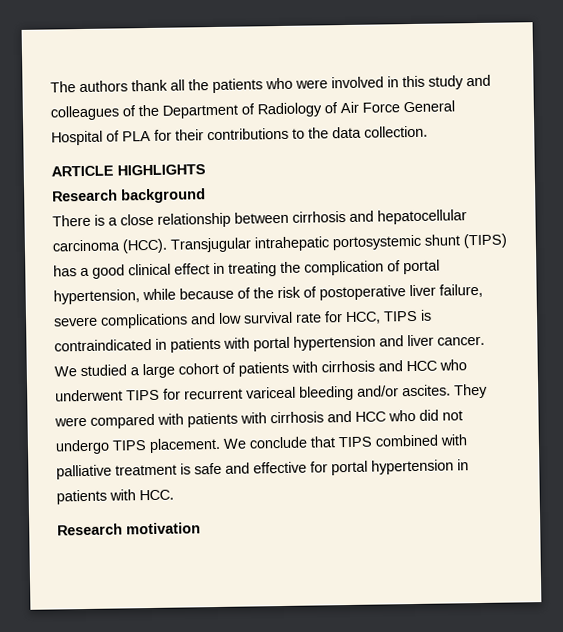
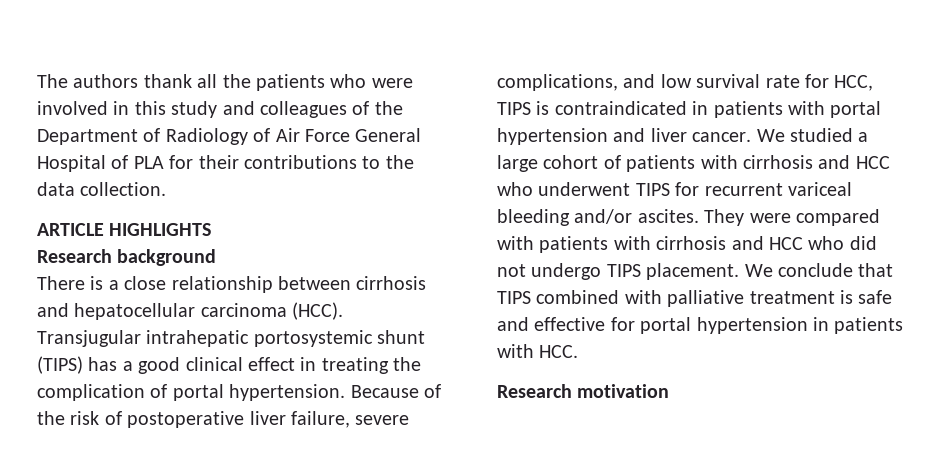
- Transjugular intrahepatic portosystemic shunt (TIPS) has a good clinical effect in treating the complication of portal hypertension, while because of the risk of postoperative liver failure, severe complications and low survival rate for HCC, TIPS is contraindicated in patients with portal hypertension and liver cancer.
+ Transjugular intrahepatic portosystemic shunt (TIPS) has a good clinical effect in treating the complication of portal hypertension. Because of the risk of postoperative liver failure, severe complications, and low survival rate for HCC, TIPS is contraindicated in patients with portal hypertension and liver cancer.

